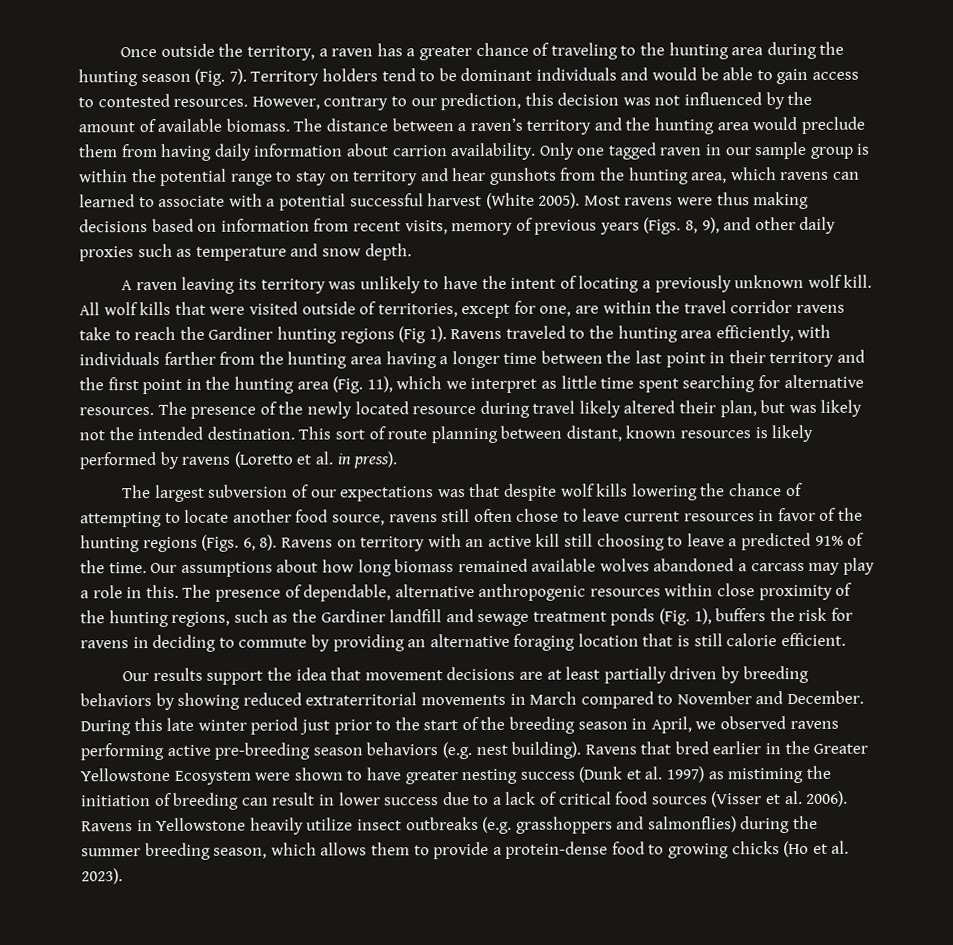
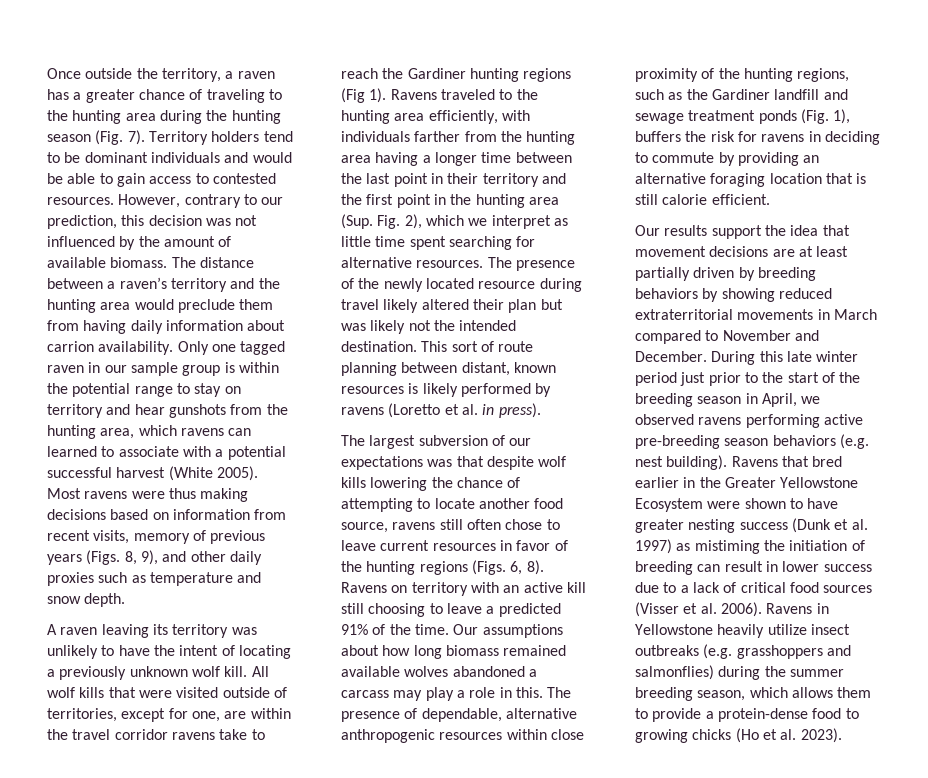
- Ravens traveled to the hunting area efficiently, with individuals farther from the hunting area having a longer time between the last point in their territory and the first point in the hunting area (Fig. 11), which we interpret as little time spent searching for alternative resources.
+ Ravens traveled to the hunting area efficiently, with individuals farther from the hunting area having a longer time between the last point in their territory and the first point in the hunting area (Sup. Fig. 2), which we interpret as little time spent searching for alternative resources.
- The presence of the newly located resource during travel likely altered their plan, but was likely not the intended destination.
+ The presence of the newly located resource during travel likely altered their plan but was likely not the intended destination.

